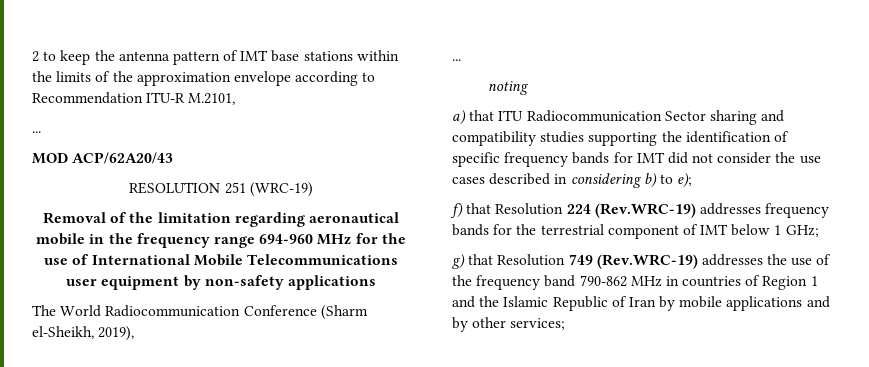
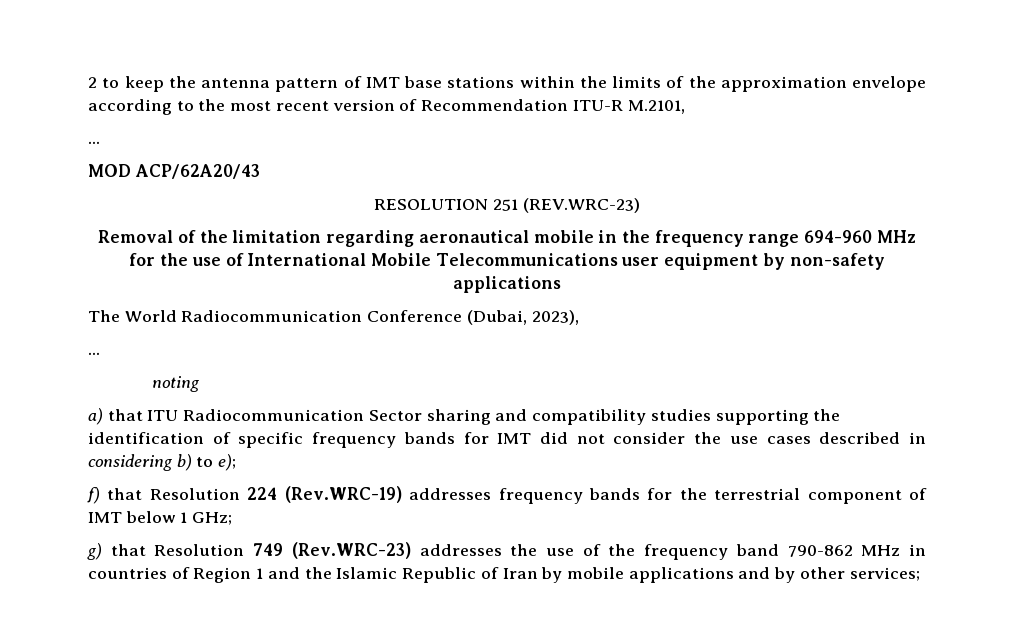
- 2 to keep the antenna pattern of IMT base stations within the limits of the approximation envelope according to Recommendation ITU-R M.2101,
+ 2 to keep the antenna pattern of IMT base stations within the limits of the approximation envelope according to the most recent version of Recommendation ITU-R M.2101,
- RESOLUTION 251 (WRC-19)
+ RESOLUTION 251 (REV.WRC-23)
- The World Radiocommunication Conference (Sharm el-Sheikh, 2019),
+ The World Radiocommunication Conference (Dubai, 2023),
- g) that Resolution 749 (Rev.WRC-19) addresses the use of the frequency band 790-862 MHz in countries of Region 1 and the Islamic Republic of Iran by mobile applications and by other services;
+ g) that Resolution 749 (Rev.WRC-23) addresses the use of the frequency band 790-862 MHz in countries of Region 1 and the Islamic Republic of Iran by mobile applications and by other services;

